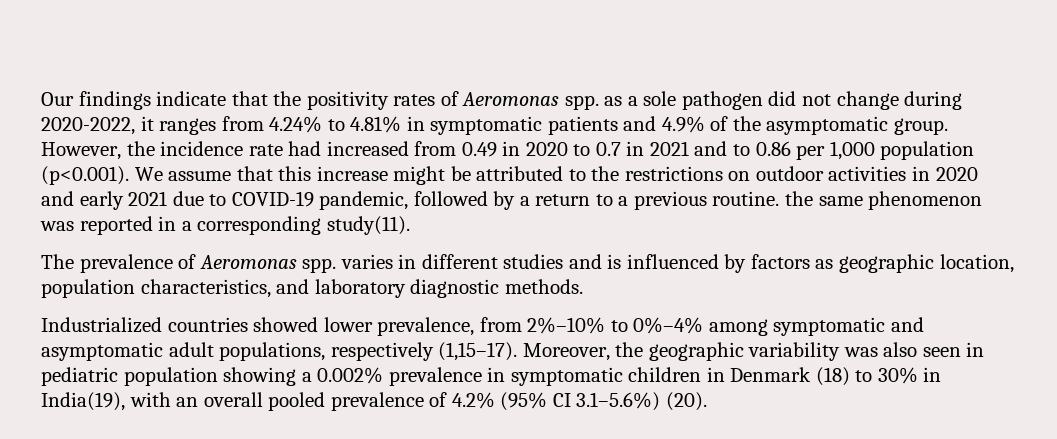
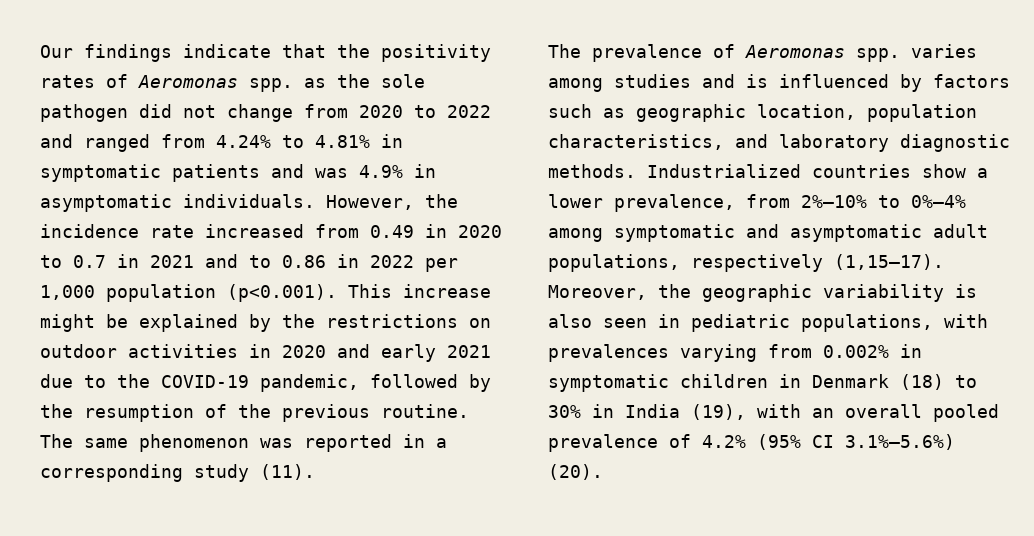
- Our findings indicate that the positivity rates of Aeromonas spp. as a sole pathogen did not change during 2020-2022, it ranges from 4.24% to 4.81% in symptomatic patients and 4.9% of the asymptomatic group.
+ Our findings indicate that the positivity rates of Aeromonas spp. as the sole pathogen did not change from 2020 to 2022 and ranged from 4.24% to 4.81% in symptomatic patients and was 4.9% in asymptomatic individuals.
- However, the incidence rate had increased from 0.49 in 2020 to 0.7 in 2021 and to 0.86 per 1,000 population (p<0.001). We assume that this increase might be attributed to the restrictions on outdoor activities in 2020 and early 2021 due to COVID-19 pandemic, followed by a return to a previous routine. the same phenomenon was reported in a corresponding study(11).
+ However, the incidence rate increased from 0.49 in 2020 to 0.7 in 2021 and to 0.86 in 2022 per 1,000 population (p<0.001). This increase might be explained by the restrictions on outdoor activities in 2020 and early 2021 due to the COVID-19 pandemic, followed by the resumption of the previous routine. The same phenomenon was reported in a corresponding study (11).
- The prevalence of Aeromonas spp. varies in different studies and is influenced by factors as geographic location, population characteristics, and laboratory diagnostic methods.
- Industrialized countries showed lower prevalence, from 2%–10% to 0%–4% among symptomatic and asymptomatic adult populations, respectively (1,15–17).
+ The prevalence of Aeromonas spp. varies among studies and is influenced by factors such as geographic location, population characteristics, and laboratory diagnostic methods. Industrialized countries show a lower prevalence, from 2%–10% to 0%–4% among symptomatic and asymptomatic adult populations, respectively (1,15–17).
- Moreover, the geographic variability was also seen in pediatric population showing a 0.002% prevalence in symptomatic children in Denmark (18) to 30% in India(19), with an overall pooled prevalence of 4.2% (95% CI 3.1–5.6%) (20).
+ Moreover, the geographic variability is also seen in pediatric populations, with prevalences varying from 0.002% in symptomatic children in Denmark (18) to 30% in India (19), with an overall pooled prevalence of 4.2% (95% CI 3.1%–5.6%) (20).

